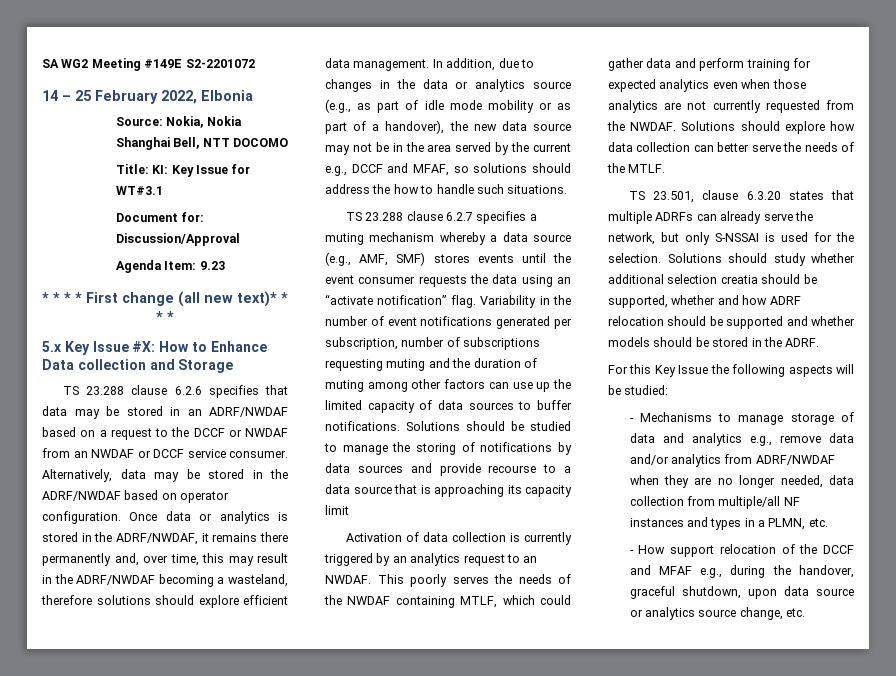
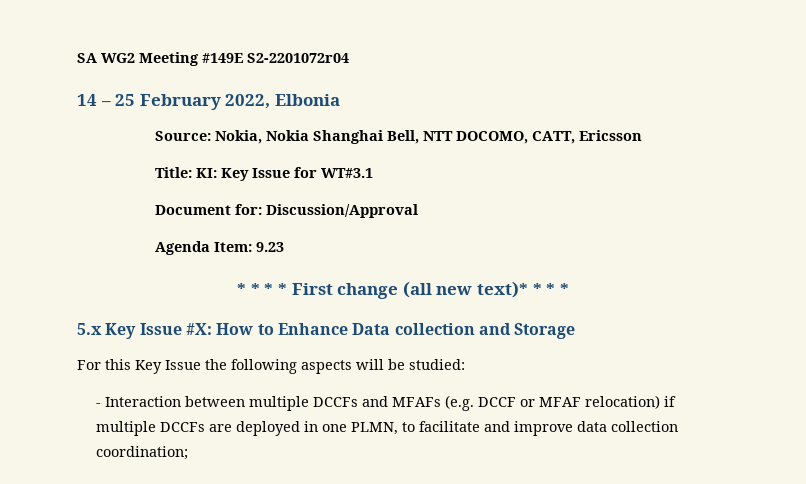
- SA WG2 Meeting #149E S2-2201072
+ SA WG2 Meeting #149E S2-2201072r04
- Source: Nokia, Nokia Shanghai Bell, NTT DOCOMO
+ Source: Nokia, Nokia Shanghai Bell, NTT DOCOMO, CATT, Ericsson
- TS 23.288 clause 6.2.6 specifies that data may be stored in an ADRF/NWDAF based on a request to the DCCF or NWDAF from an NWDAF or DCCF service consumer. Alternatively, data may be stored in the ADRF/NWDAF based on operator configuration. Once data or analytics is stored in the ADRF/NWDAF, it remains there permanently and, over time, this may result in the ADRF/NWDAF becoming a wasteland, therefore solutions should explore efficient data management. In addition, due to changes in the data or analytics source (e.g., as part of idle mode mobility or as part of a handover), the new data source may not be in the area served by the current e.g., DCCF and MFAF, so solutions should address the how to handle such situations.
- TS 23.288 clause 6.2.7 specifies a muting mechanism whereby a data source (e.g., AMF, SMF) stores events until the event consumer requests the data using an “activate notification” flag. Variability in the number of event notifications generated per subscription, number of subscriptions requesting muting and the duration of muting among other factors can use up the limited capacity of data sources to buffer notifications. Solutions should be studied to manage the storing of notifications by data sources and provide recourse to a data source that is approaching its capacity limit
- Activation of data collection is currently triggered by an analytics request to an NWDAF. This poorly serves the needs of the NWDAF containing MTLF, which could gather data and perform training for expected analytics even when those analytics are not currently requested from the NWDAF. Solutions should explore how data collection can better serve the needs of the MTLF.
- TS 23.501, clause 6.3.20 states that multiple ADRFs can already serve the network, but only S-NSSAI is used for the selection. Solutions should study whether additional selection creatia should be supported, whether and how ADRF relocation should be supported and whether models should be stored in the ADRF.
- - Mechanisms to manage storage of data and analytics e.g., remove data and/or analytics from ADRF/NWDAF when they are no longer needed, data collection from multiple/all NF instances and types in a PLMN, etc.
- - How support relocation of the DCCF and MFAF e.g., during the handover, graceful shutdown, upon data source or analytics source change, etc.
+ - Interaction between multiple DCCFs and MFAFs (e.g. DCCF or MFAF relocation) if multiple DCCFs are deployed in one PLMN, to facilitate and improve data collection coordination;

